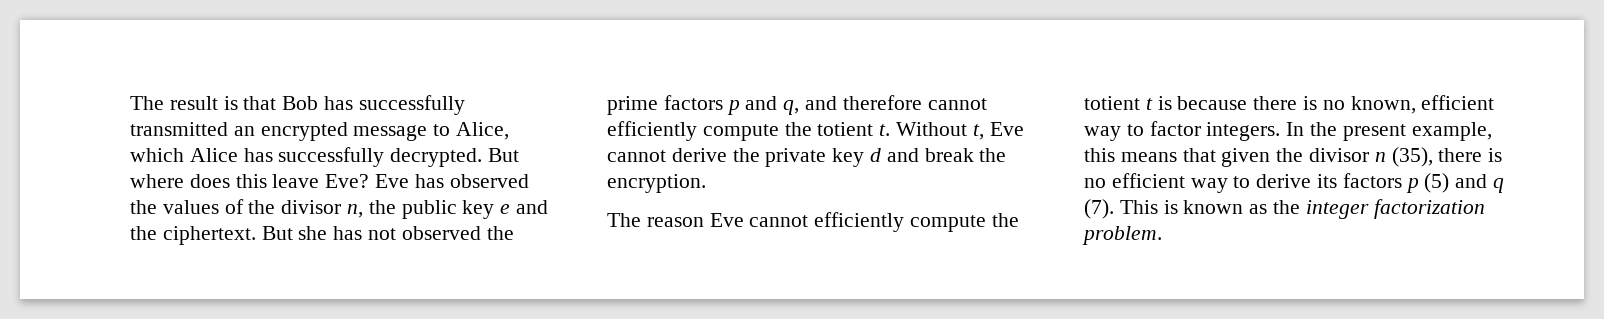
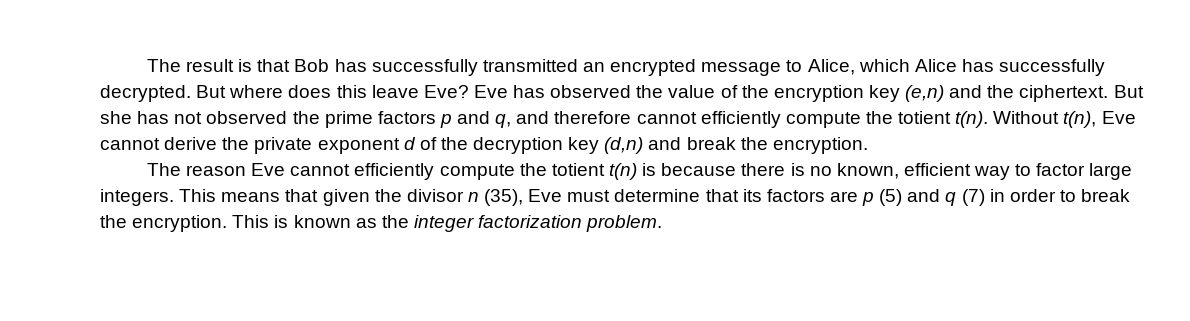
- Eve has observed the values of the divisor n, the public key e and the ciphertext.
+ Eve has observed the value of the encryption key (e,n) and the ciphertext.
- But she has not observed the prime factors p and q, and therefore cannot efficiently compute the totient t. Without t, Eve cannot derive the private key d and break the encryption.
+ But she has not observed the prime factors p and q, and therefore cannot efficiently compute the totient t(n). Without t(n), Eve cannot derive the private exponent d of the decryption key (d,n) and break the encryption.
- The reason Eve cannot efficiently compute the totient t is because there is no known, efficient way to factor integers. In the present example, this means that given the divisor n (35), there is no efficient way to derive its factors p (5) and q (7).
+ The reason Eve cannot efficiently compute the totient t(n) is because there is no known, efficient way to factor large integers. This means that given the divisor n (35), Eve must determine that its factors are p (5) and q (7) in order to break the encryption.

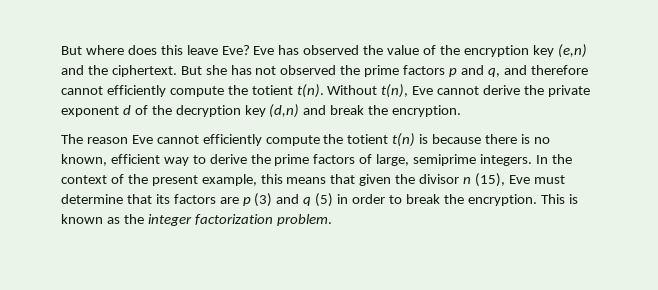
- The result is that Bob has successfully transmitted an encrypted message to Alice, which Alice has successfully decrypted.
- The reason Eve cannot efficiently compute the totient t(n) is because there is no known, efficient way to factor large integers. This means that given the divisor n (35), Eve must determine that its factors are p (5) and q (7) in order to break the encryption.
+ The reason Eve cannot efficiently compute the totient t(n) is because there is no known, efficient way to derive the prime factors of large, semiprime integers. In the context of the present example, this means that given the divisor n (15), Eve must determine that its factors are p (3) and q (5) in order to break the encryption.

